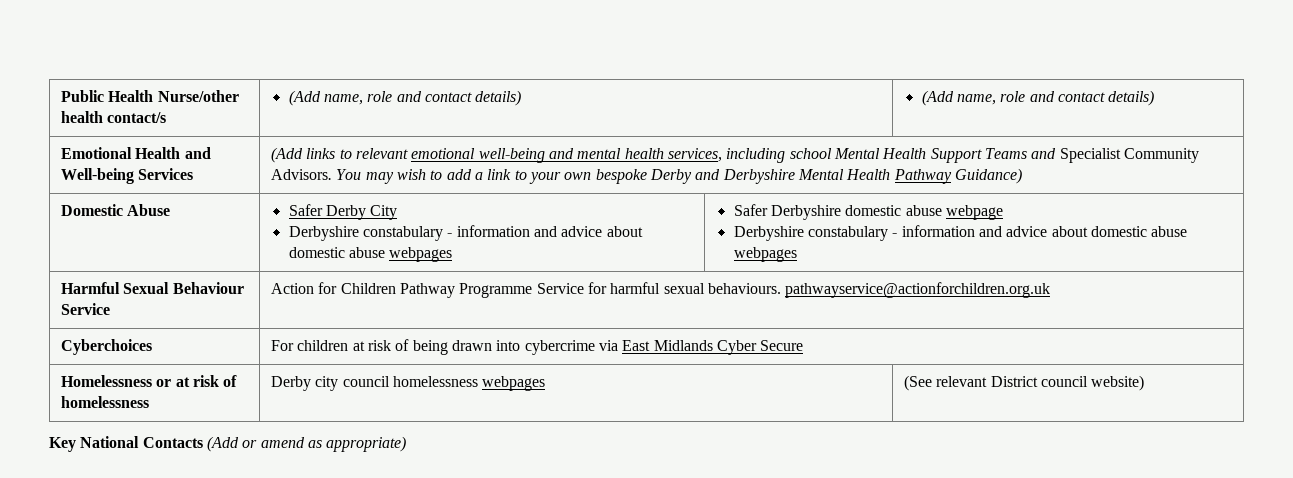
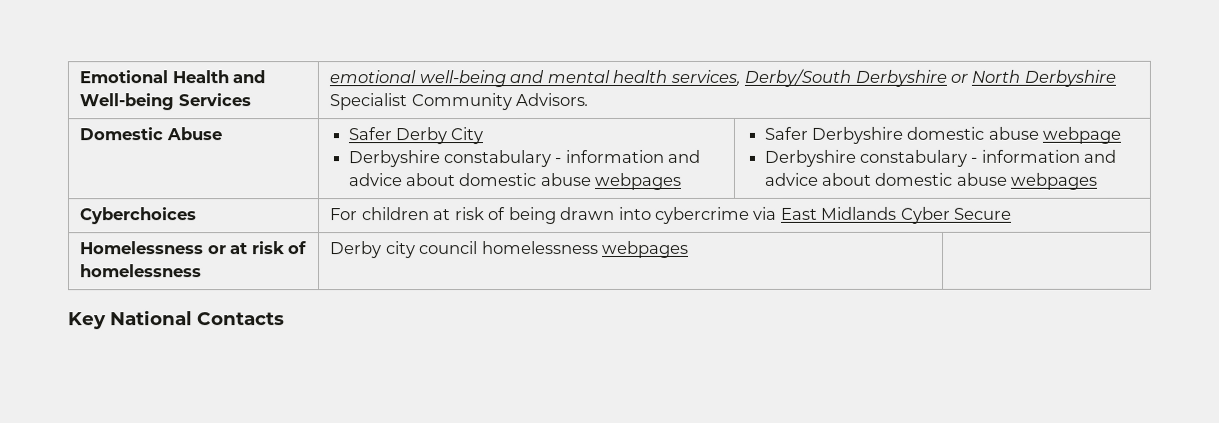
- Public Health Nurse/other health contact/s | (Add name, role and contact details) | (Add name, role and contact details)
- Emotional Health and Well-being Services | (Add links to relevant emotional well-being and mental health services, including school Mental Health Support Teams and Specialist Community Advisors. You may wish to add a link to your own bespoke Derby and Derbyshire Mental Health Pathway Guidance)
+ Emotional Health and Well-being Services | emotional well-being and mental health services, Derby/South Derbyshire or North Derbyshire Specialist Community Advisors.
- Harmful Sexual Behaviour Service | Action for Children Pathway Programme Service for harmful sexual behaviours. pathwayservice@actionforchildren.org.uk
- Homelessness or at risk of homelessness | Derby city council homelessness webpages | (See relevant District council website)
- Key National Contacts (Add or amend as appropriate)
+ Homelessness or at risk of homelessness | Derby city council homelessness webpages |
+ Key National Contacts

